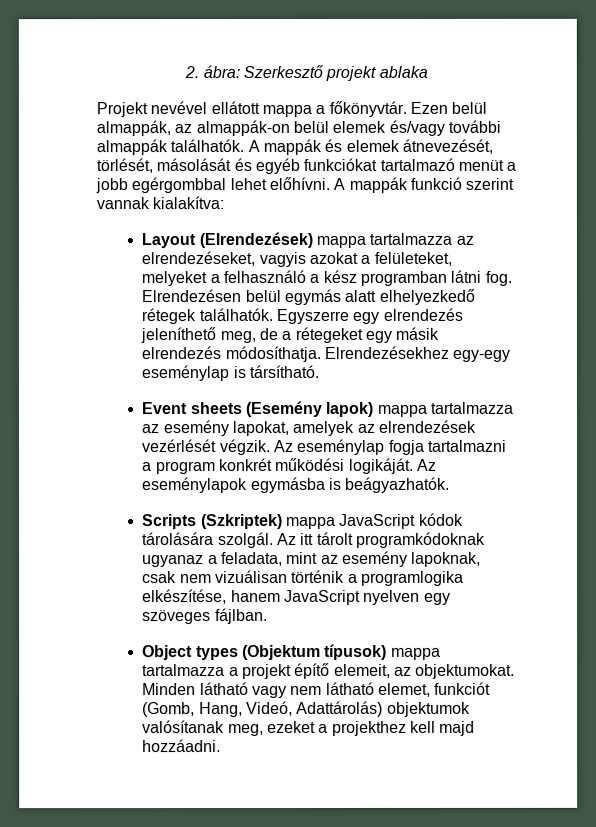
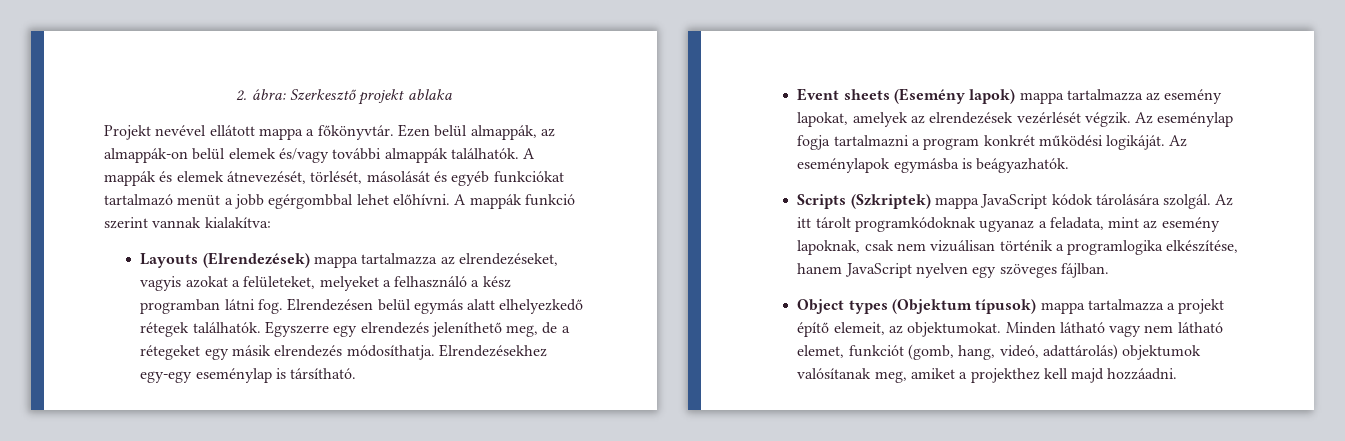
- Layout (Elrendezések) mappa tartalmazza az elrendezéseket, vagyis azokat a felületeket, melyeket a felhasználó a kész programban látni fog.
+ Layouts (Elrendezések) mappa tartalmazza az elrendezéseket, vagyis azokat a felületeket, melyeket a felhasználó a kész programban látni fog.
- Minden látható vagy nem látható elemet, funkciót (Gomb, Hang, Videó, Adattárolás) objektumok valósítanak meg, ezeket a projekthez kell majd hozzáadni.
+ Minden látható vagy nem látható elemet, funkciót (gomb, hang, videó, adattárolás) objektumok valósítanak meg, amiket a projekthez kell majd hozzáadni.

